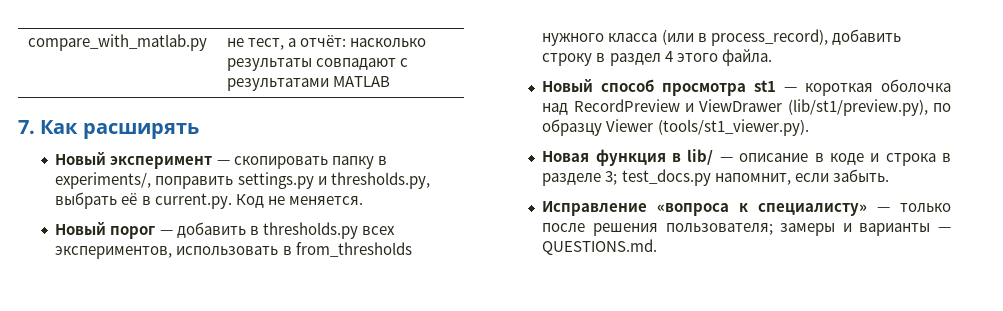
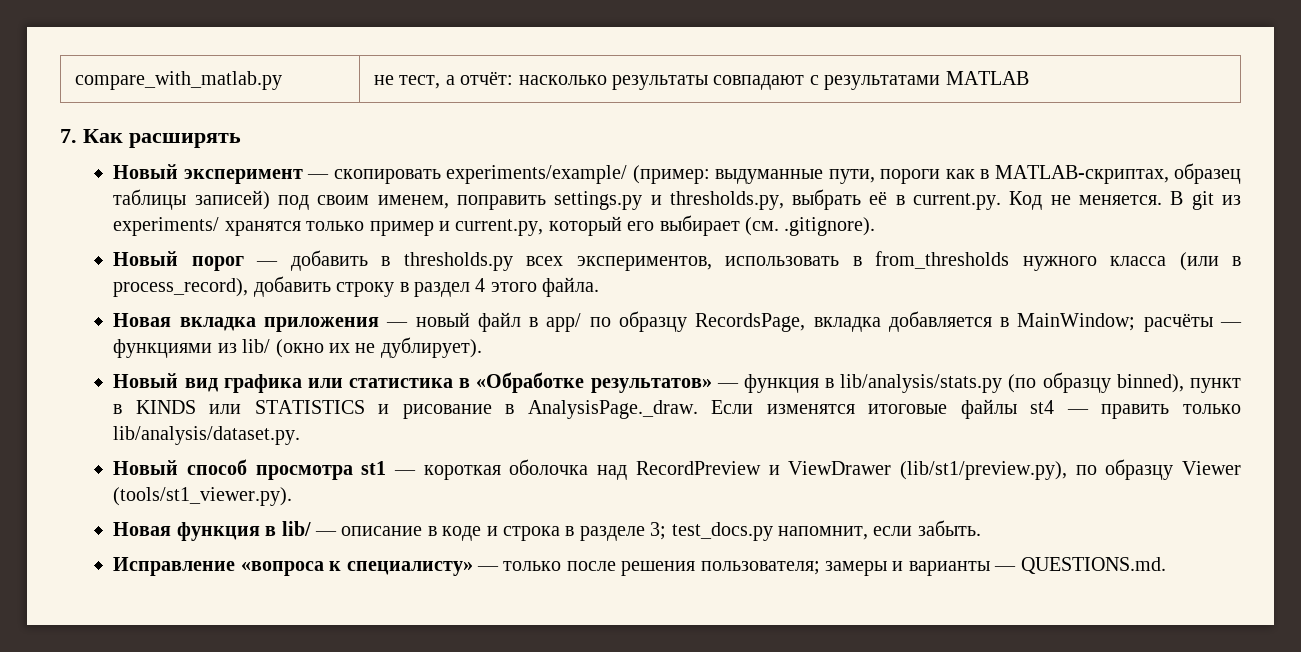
- Новый эксперимент — скопировать папку в experiments/, поправить settings.py и thresholds.py, выбрать её в current.py. Код не меняется.
+ Новый эксперимент — скопировать experiments/example/ (пример: выдуманные пути, пороги как в MATLAB-скриптах, образец таблицы записей) под своим именем, поправить settings.py и thresholds.py, выбрать её в current.py. Код не меняется. В git из experiments/ хранятся только пример и current.py, который его выбирает (см. .gitignore).
+ Новая вкладка приложения — новый файл в app/ по образцу RecordsPage, вкладка добавляется в MainWindow; расчёты — функциями из lib/ (окно их не дублирует).
+ Новый вид графика или статистика в «Обработке результатов» — функция в lib/analysis/stats.py (по образцу binned), пункт в KINDS или STATISTICS и рисование в AnalysisPage._draw. Если изменятся итоговые файлы st4 — править только lib/analysis/dataset.py.

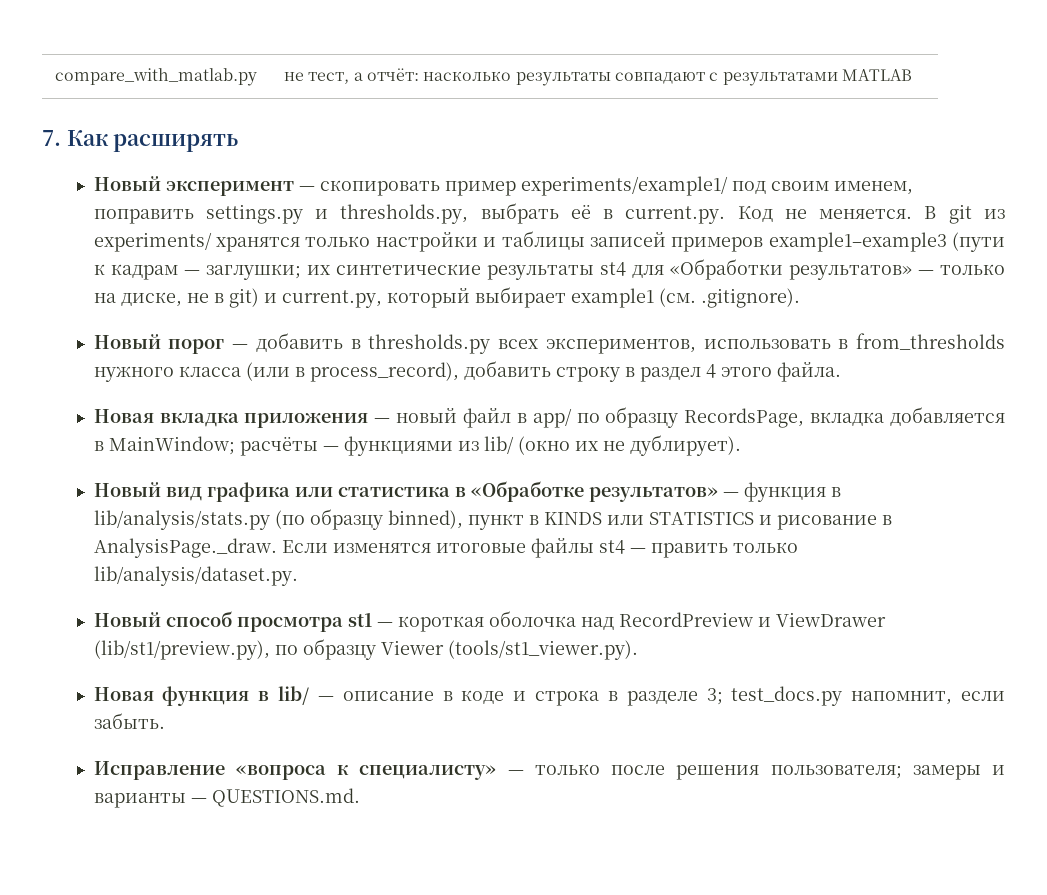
- Новый эксперимент — скопировать experiments/example/ (пример: выдуманные пути, пороги как в MATLAB-скриптах, образец таблицы записей) под своим именем, поправить settings.py и thresholds.py, выбрать её в current.py. Код не меняется.
+ Новый эксперимент — скопировать пример experiments/example1/ под своим именем, поправить settings.py и thresholds.py, выбрать её в current.py. Код не меняется.
- В git из experiments/ хранятся только пример и current.py, который его выбирает (см. .gitignore).
+ В git из experiments/ хранятся только настройки и таблицы записей примеров example1–example3 (пути к кадрам — заглушки; их синтетические результаты st4 для «Обработки результатов» — только на диске, не в git) и current.py, который выбирает example1 (см. .gitignore).

